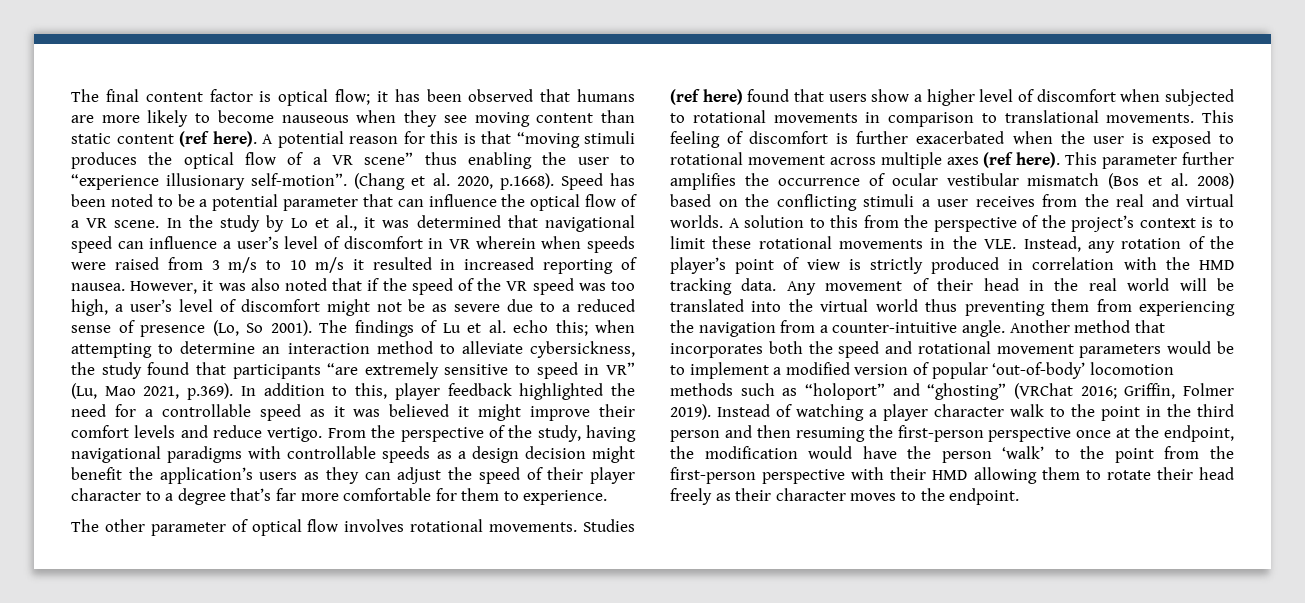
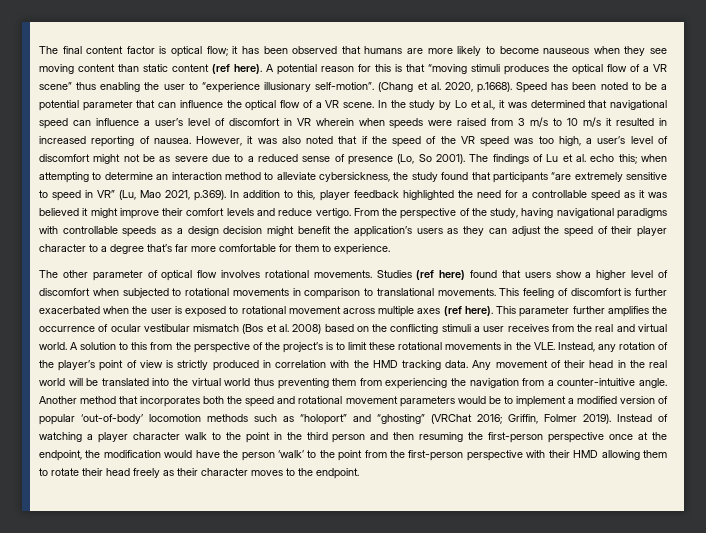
- This parameter further amplifies the occurrence of ocular vestibular mismatch (Bos et al. 2008) based on the conflicting stimuli a user receives from the real and virtual worlds.
+ This parameter further amplifies the occurrence of ocular vestibular mismatch (Bos et al. 2008) based on the conflicting stimuli a user receives from the real and virtual world.
- A solution to this from the perspective of the project’s context is to limit these rotational movements in the VLE. Instead, any rotation of the player’s point of view is strictly produced in correlation with the HMD tracking data.
+ A solution to this from the perspective of the project’s is to limit these rotational movements in the VLE. Instead, any rotation of the player’s point of view is strictly produced in correlation with the HMD tracking data.

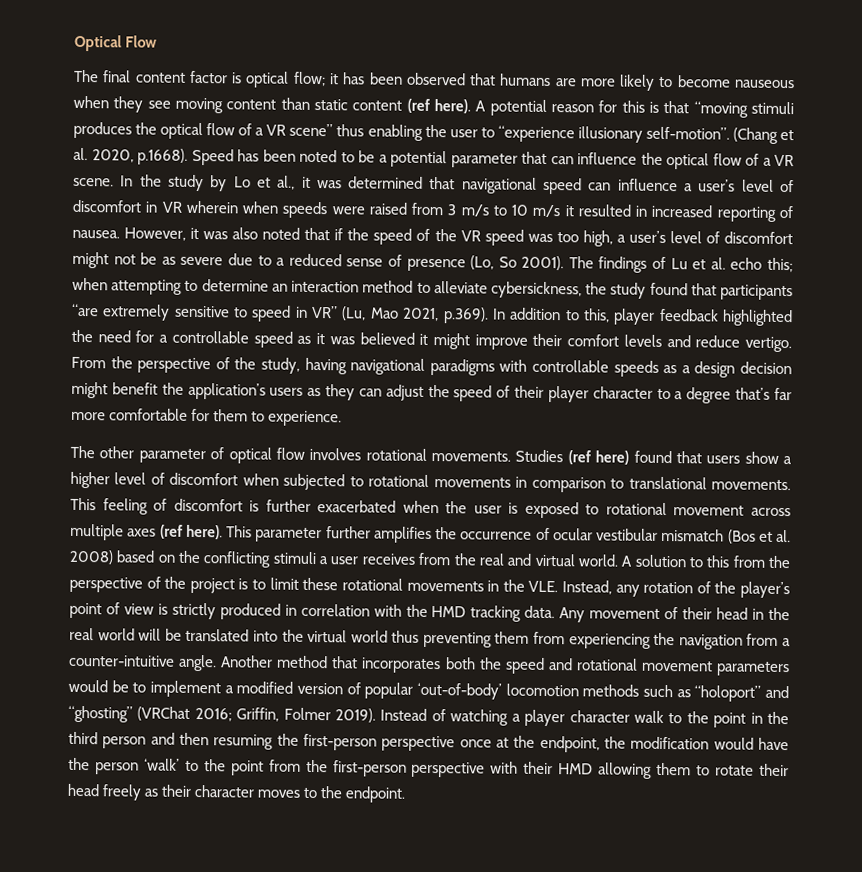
+ Optical Flow
- A solution to this from the perspective of the project’s is to limit these rotational movements in the VLE. Instead, any rotation of the player’s point of view is strictly produced in correlation with the HMD tracking data.
+ A solution to this from the perspective of the project is to limit these rotational movements in the VLE. Instead, any rotation of the player’s point of view is strictly produced in correlation with the HMD tracking data.

